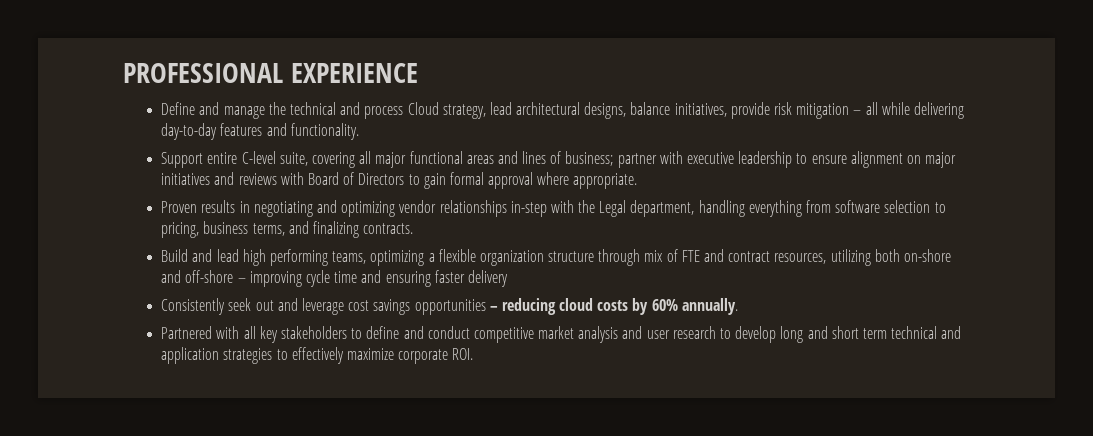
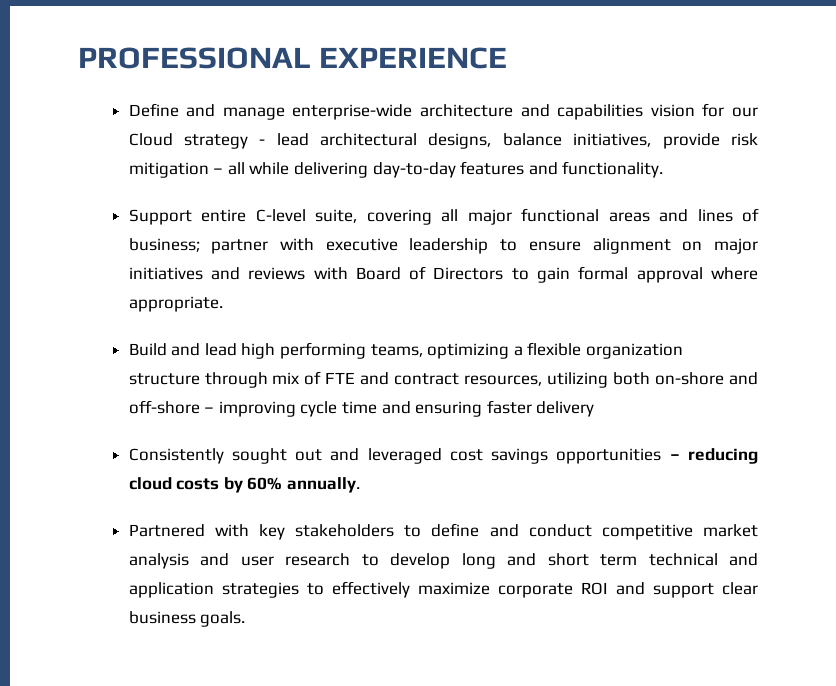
- Define and manage the technical and process Cloud strategy, lead architectural designs, balance initiatives, provide risk mitigation – all while delivering day-to-day features and functionality.
+ Define and manage enterprise-wide architecture and capabilities vision for our Cloud strategy - lead architectural designs, balance initiatives, provide risk mitigation – all while delivering day-to-day features and functionality.
- Proven results in negotiating and optimizing vendor relationships in-step with the Legal department, handling everything from software selection to pricing, business terms, and finalizing contracts.
- Consistently seek out and leverage cost savings opportunities – reducing cloud costs by 60% annually.
+ Consistently sought out and leveraged cost savings opportunities – reducing cloud costs by 60% annually.
- Partnered with all key stakeholders to define and conduct competitive market analysis and user research to develop long and short term technical and application strategies to effectively maximize corporate ROI.
+ Partnered with key stakeholders to define and conduct competitive market analysis and user research to develop long and short term technical and application strategies to effectively maximize corporate ROI and support clear business goals.

